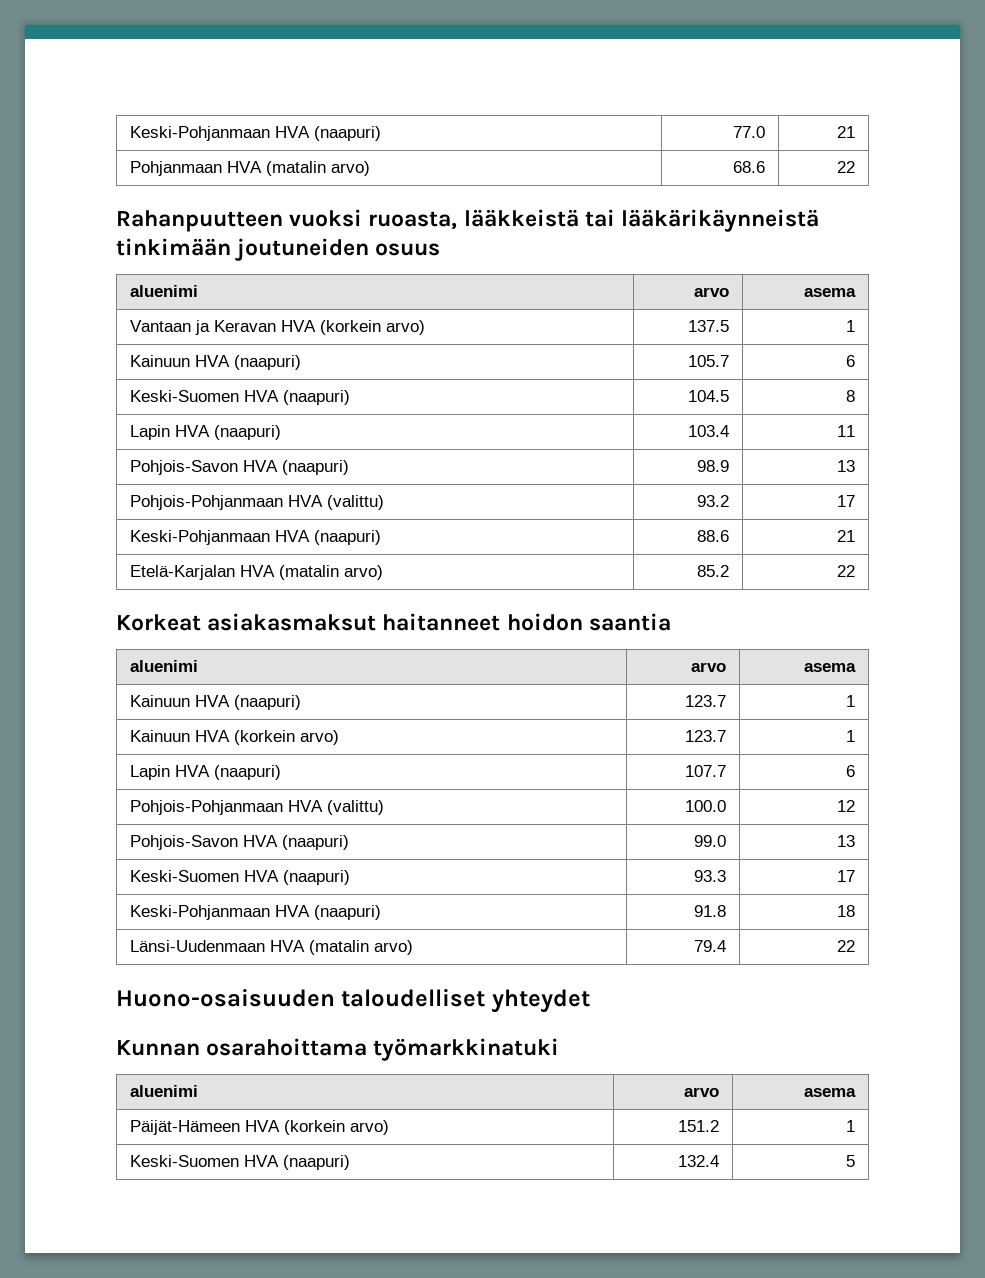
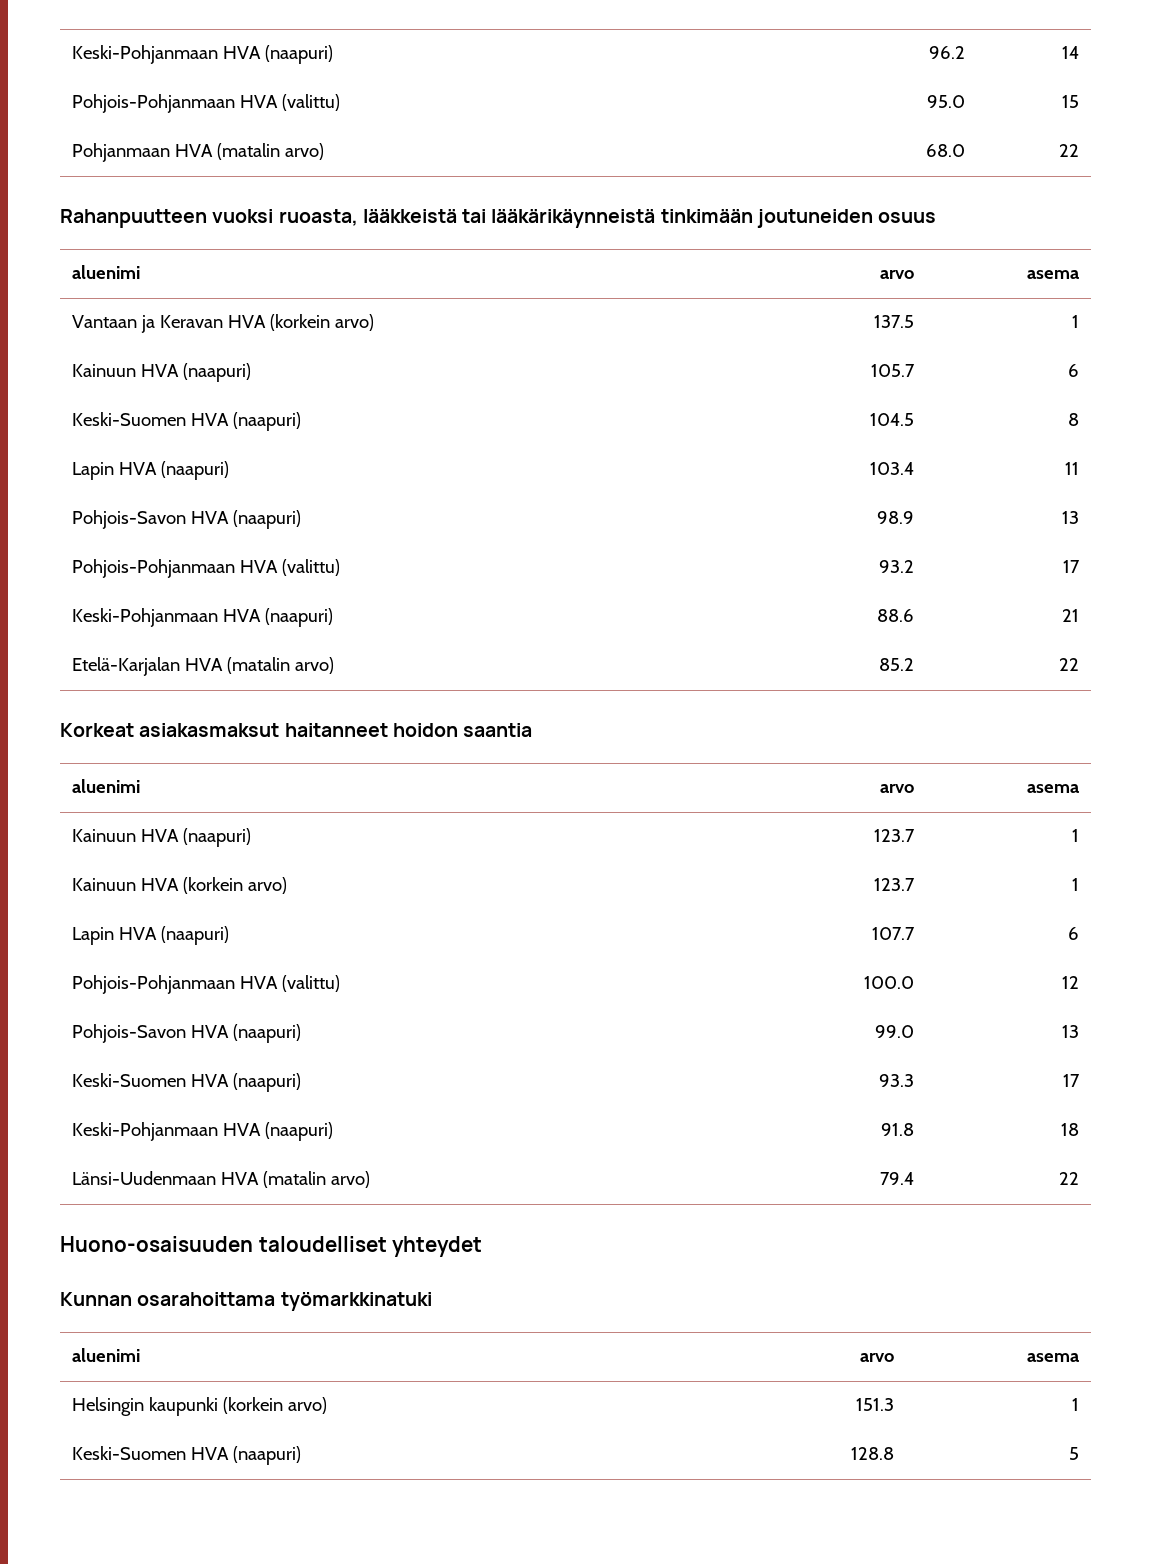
- Keski-Pohjanmaan HVA (naapuri) | 77.0 | 21
+ Keski-Pohjanmaan HVA (naapuri) | 96.2 | 14
+ Pohjois-Pohjanmaan HVA (valittu) | 95.0 | 15
- Pohjanmaan HVA (matalin arvo) | 68.6 | 22
+ Pohjanmaan HVA (matalin arvo) | 68.0 | 22
- Päijät-Hämeen HVA (korkein arvo) | 151.2 | 1
+ Helsingin kaupunki (korkein arvo) | 151.3 | 1
- Keski-Suomen HVA (naapuri) | 132.4 | 5
+ Keski-Suomen HVA (naapuri) | 128.8 | 5

